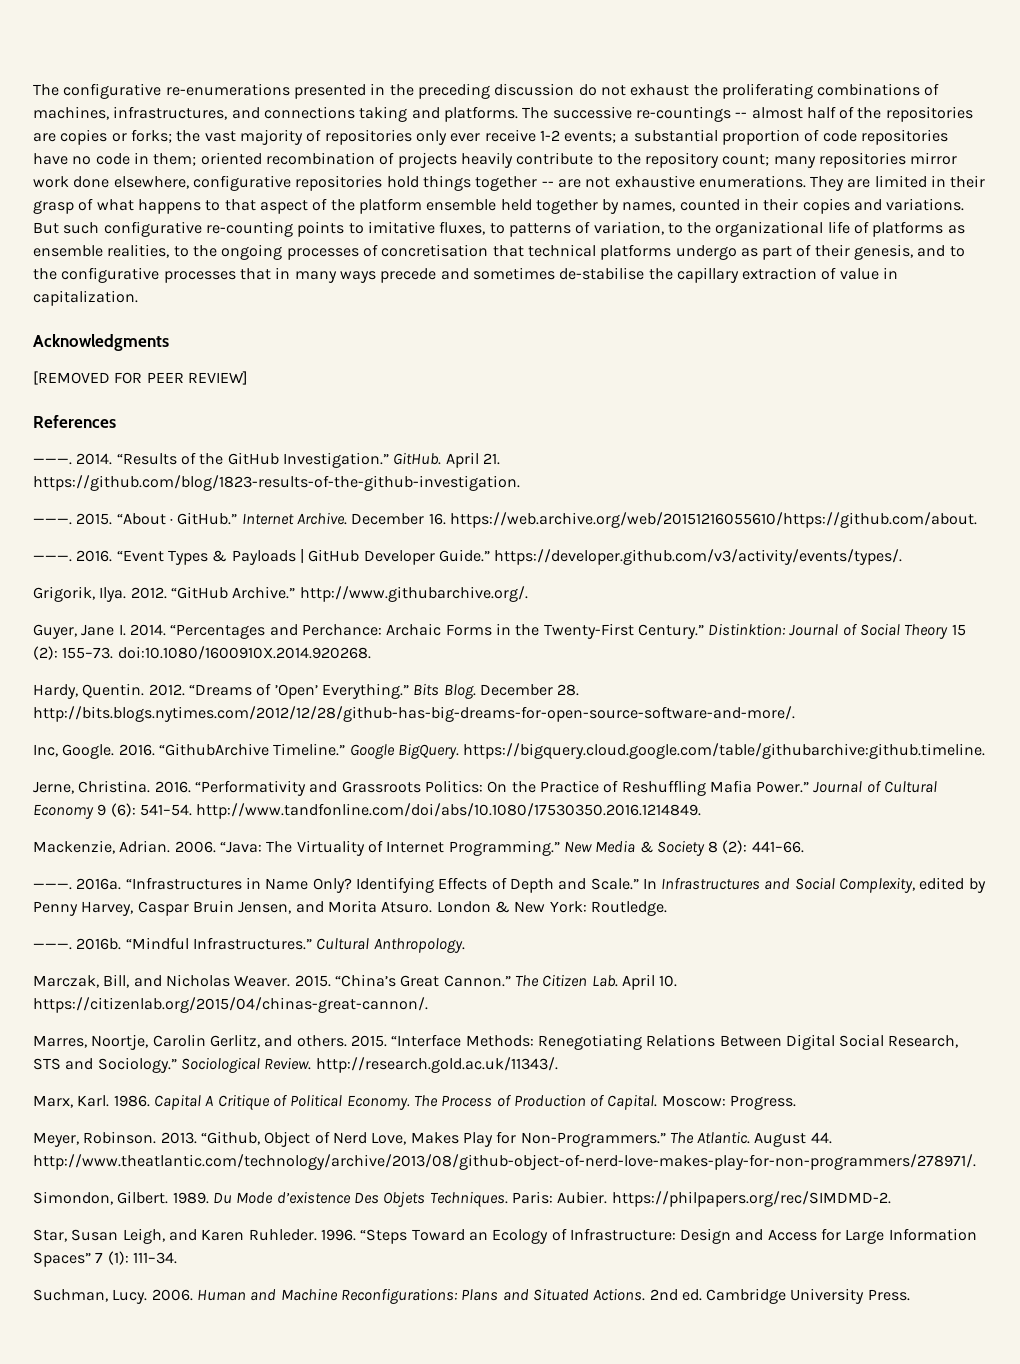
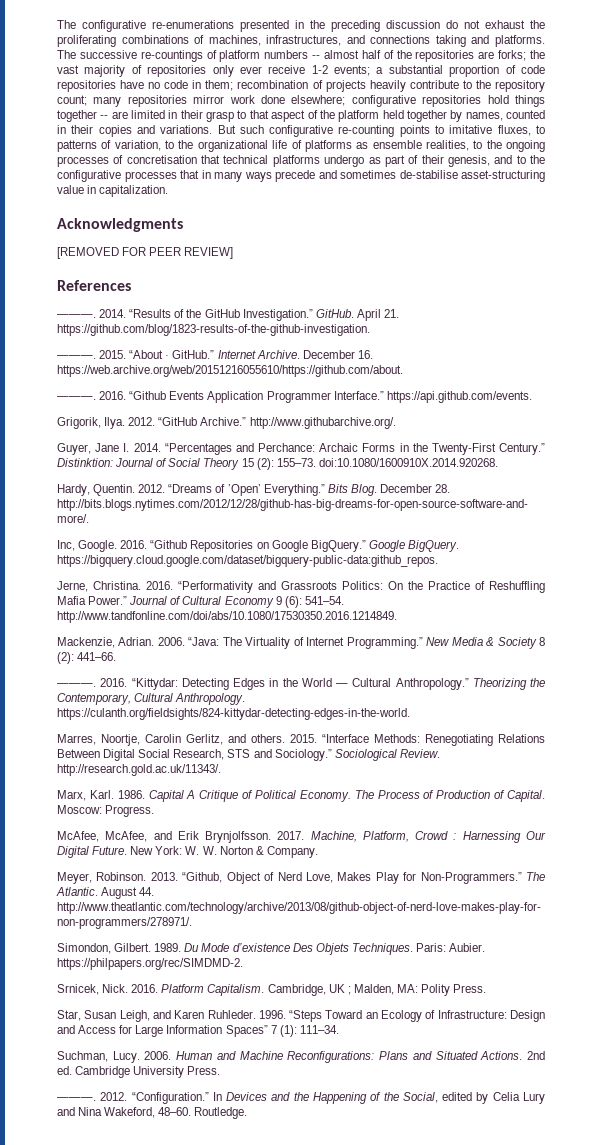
- The successive re-countings -- almost half of the repositories are copies or forks;
+ The successive re-countings of platform numbers -- almost half of the repositories are forks;
- oriented recombination of projects heavily contribute to the repository count;
+ recombination of projects heavily contribute to the repository count;
- many repositories mirror work done elsewhere, configurative repositories hold things together -- are not exhaustive enumerations. They are limited in their grasp of what happens to that aspect of the platform ensemble held together by names, counted in their copies and variations.
+ many repositories mirror work done elsewhere; configurative repositories hold things together -- are limited in their grasp to that aspect of the platform held together by names, counted in their copies and variations.
- But such configurative re-counting points to imitative fluxes, to patterns of variation, to the organizational life of platforms as ensemble realities, to the ongoing processes of concretisation that technical platforms undergo as part of their genesis, and to the configurative processes that in many ways precede and sometimes de-stabilise the capillary extraction of value in capitalization.
+ But such configurative re-counting points to imitative fluxes, to patterns of variation, to the organizational life of platforms as ensemble realities, to the ongoing processes of concretisation that technical platforms undergo as part of their genesis, and to the configurative processes that in many ways precede and sometimes de-stabilise asset-structuring value in capitalization.
- “Event Types & Payloads | GitHub Developer Guide.” https://developer.github.com/v3/activity/events/types/.
+ “Github Events Application Programmer Interface.” https://api.github.com/events.
- “GithubArchive Timeline.”
+ “Github Repositories on Google BigQuery.”
- Google BigQuery. https://bigquery.cloud.google.com/table/githubarchive:github.timeline.
+ Google BigQuery. https://bigquery.cloud.google.com/dataset/bigquery-public-data:github_repos.
- 2016a. “Infrastructures in Name Only? Identifying Effects of Depth and Scale.” In Infrastructures and Social Complexity, edited by Penny Harvey, Caspar Bruin Jensen, and Morita Atsuro. London & New York: Routledge.
- ———. 2016b. “Mindful Infrastructures.” Cultural Anthropology.
- Marczak, Bill, and Nicholas Weaver. 2015. “China’s Great Cannon.” The Citizen Lab. April 10. https://citizenlab.org/2015/04/chinas-great-cannon/.
+ 2016. “Kittydar: Detecting Edges in the World — Cultural Anthropology.” Theorizing the Contemporary, Cultural Anthropology. https://culanth.org/fieldsights/824-kittydar-detecting-edges-in-the-world.
+ McAfee, McAfee, and Erik Brynjolfsson. 2017. Machine, Platform, Crowd : Harnessing Our Digital Future. New York: W. W. Norton & Company.
+ Srnicek, Nick. 2016. Platform Capitalism. Cambridge, UK ; Malden, MA: Polity Press.
+ ———. 2012. “Configuration.” In Devices and the Happening of the Social, edited by Celia Lury and Nina Wakeford, 48–60. Routledge.

